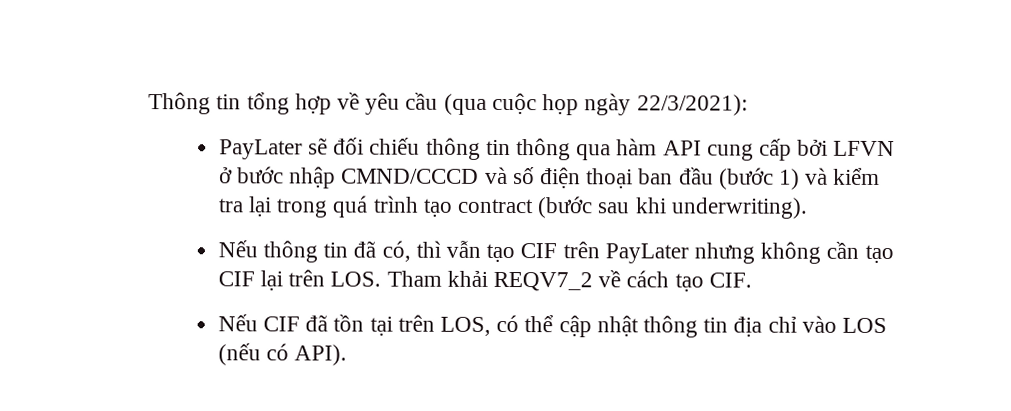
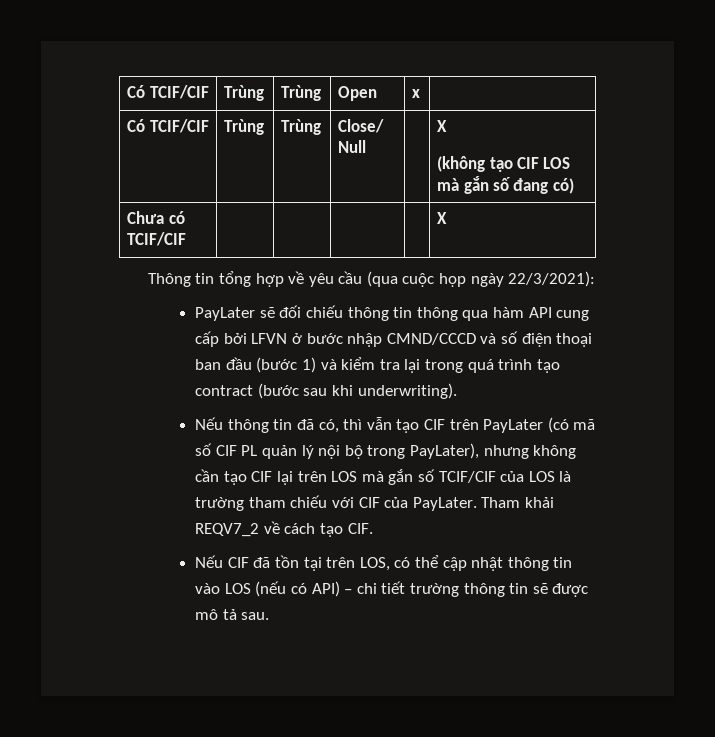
+ Có TCIF/CIF | Trùng | Trùng | Open | x |
+ Có TCIF/CIF | Trùng | Trùng | Close/ Null | | X
+ (không tạo CIF LOS mà gắn số đang có)
+ Chưa có TCIF/CIF | | | | | X
- Nếu thông tin đã có, thì vẫn tạo CIF trên PayLater nhưng không cần tạo CIF lại trên LOS. Tham khải REQV7_2 về cách tạo CIF.
+ Nếu thông tin đã có, thì vẫn tạo CIF trên PayLater (có mã số CIF PL quản lý nội bộ trong PayLater), nhưng không cần tạo CIF lại trên LOS mà gắn số TCIF/CIF của LOS là trường tham chiếu với CIF của PayLater. Tham khải REQV7_2 về cách tạo CIF.
- Nếu CIF đã tồn tại trên LOS, có thể cập nhật thông tin địa chỉ vào LOS (nếu có API).
+ Nếu CIF đã tồn tại trên LOS, có thể cập nhật thông tin vào LOS (nếu có API) – chi tiết trường thông tin sẽ được mô tả sau.

